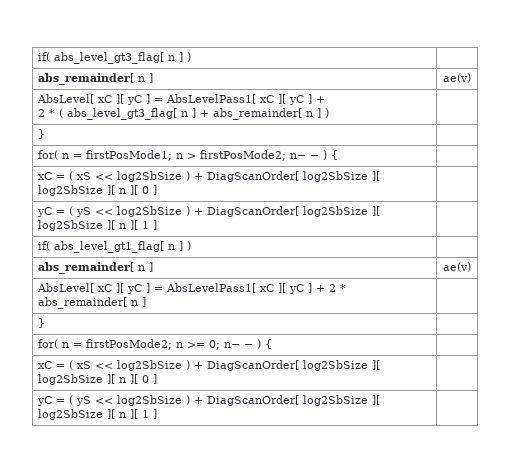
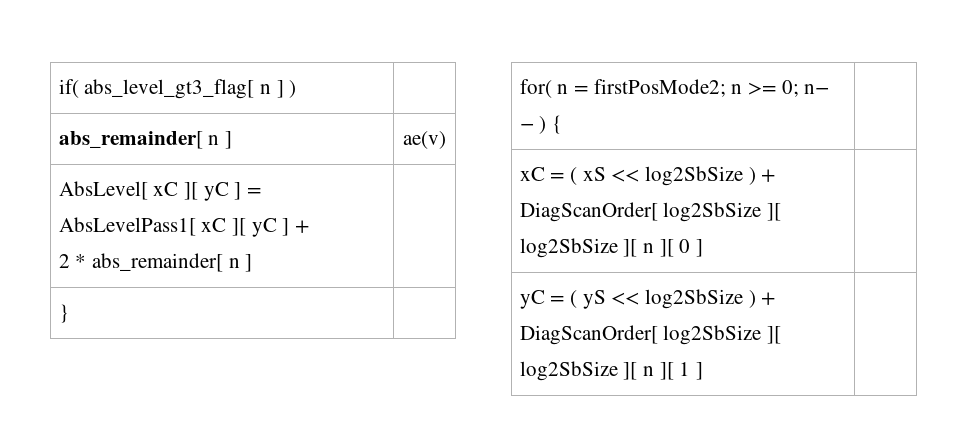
  if( abs_level_gt3_flag[ n ] ) |
  abs_remainder[ n ] | ae(v)
  AbsLevel[ xC ][ yC ] = AbsLevelPass1[ xC ][ yC ] +
- 2 * ( abs_level_gt3_flag[ n ] + abs_remainder[ n ] ) |
- } |
- for( n = firstPosMode1; n > firstPosMode2; n− − ) { |
- xC = ( xS << log2SbSize ) + DiagScanOrder[ log2SbSize ][ log2SbSize ][ n ][ 0 ] |
- yC = ( yS << log2SbSize ) + DiagScanOrder[ log2SbSize ][ log2SbSize ][ n ][ 1 ] |
- if( abs_level_gt1_flag[ n ] ) |
- abs_remainder[ n ] | ae(v)
- AbsLevel[ xC ][ yC ] = AbsLevelPass1[ xC ][ yC ] + 2 * abs_remainder[ n ] |
+ 2 * abs_remainder[ n ] |

